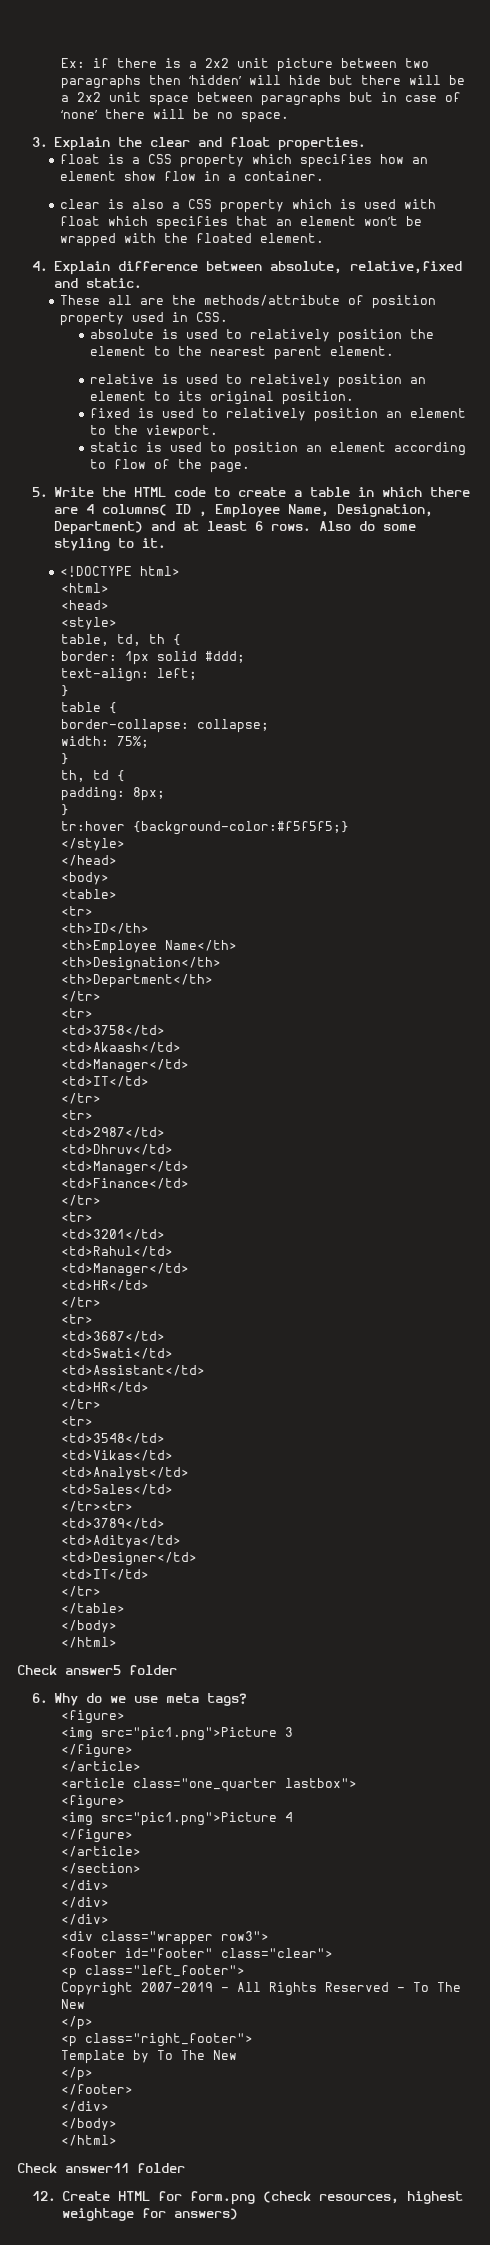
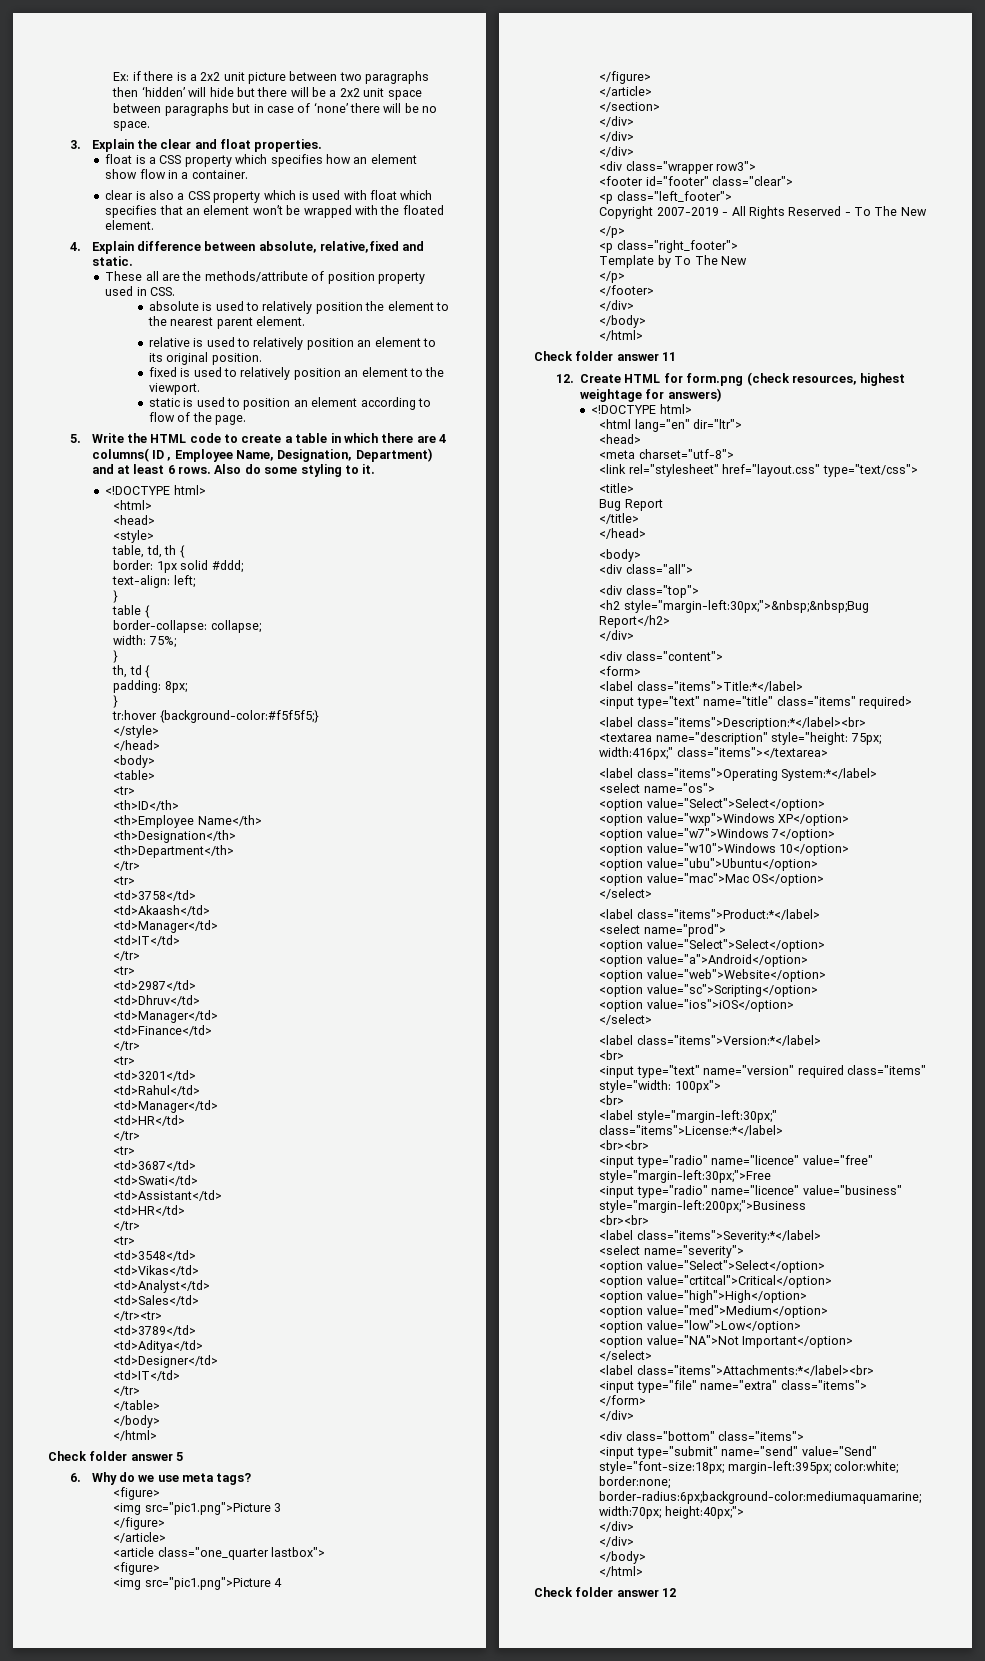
- Check answer5 folder
+ Check folder answer 5
- Check answer11 folder
+ Check folder answer 11
  12. Create HTML for form.png (check resources, highest weightage for answers)
+ <!DOCTYPE html>
+ <html lang="en" dir="ltr">
+ <head>
+ <meta charset="utf-8">
+ <link rel="stylesheet" href="layout.css" type="text/css">
+ <title>
+ Bug Report
+ </title>
+ </head>
+ <body>
+ <div class="all">
+ <div class="top">
+ <h2 style="margin-left:30px;">&nbsp;&nbsp;Bug Report</h2>
+ </div>
+ <div class="content">
+ <form>
+ <label class="items">Title:*</label>
+ <input type="text" name="title" class="items" required>
+ <label class="items">Description:*</label><br>
+ <textarea name="description" style="height: 75px; width:416px;" class="items"></textarea>
+ <label class="items">Operating System:*</label>
+ <select name="os">
+ <option value="Select">Select</option>
+ <option value="wxp">Windows XP</option>
+ <option value="w7">Windows 7</option>
+ <option value="w10">Windows 10</option>
+ <option value="ubu">Ubuntu</option>
+ <option value="mac">Mac OS</option>
+ </select>
+ <label class="items">Product:*</label>
+ <select name="prod">
+ <option value="Select">Select</option>
+ <option value="a">Android</option>
+ <option value="web">Website</option>
+ <option value="sc">Scripting</option>
+ <option value="ios">iOS</option>
+ </select>
+ <label class="items">Version:*</label>
+ <br>
+ <input type="text" name="version" required class="items" style="width: 100px">
+ <br>
+ <label style="margin-left:30px;" class="items">License:*</label>
+ <br><br>
+ <input type="radio" name="licence" value="free" style="margin-left:30px;">Free
+ <input type="radio" name="licence" value="business" style="margin-left:200px;">Business
+ <br><br>
+ <label class="items">Severity:*</label>
+ <select name="severity">
+ <option value="Select">Select</option>
+ <option value="crtitcal">Critical</option>
+ <option value="high">High</option>
+ <option value="med">Medium</option>
+ <option value="low">Low</option>
+ <option value="NA">Not Important</option>
+ </select>
+ <label class="items">Attachments:*</label><br>
+ <input type="file" name="extra" class="items">
+ </form>
+ </div>
+ <div class="bottom" class="items">
+ <input type="submit" name="send" value="Send" style="font-size:18px; margin-left:395px; color:white; border:none; border-radius:6px;background-color:mediumaquamarine; width:70px; height:40px;">
+ </div>
+ </div>
+ </body>
+ </html>
+ Check folder answer 12

